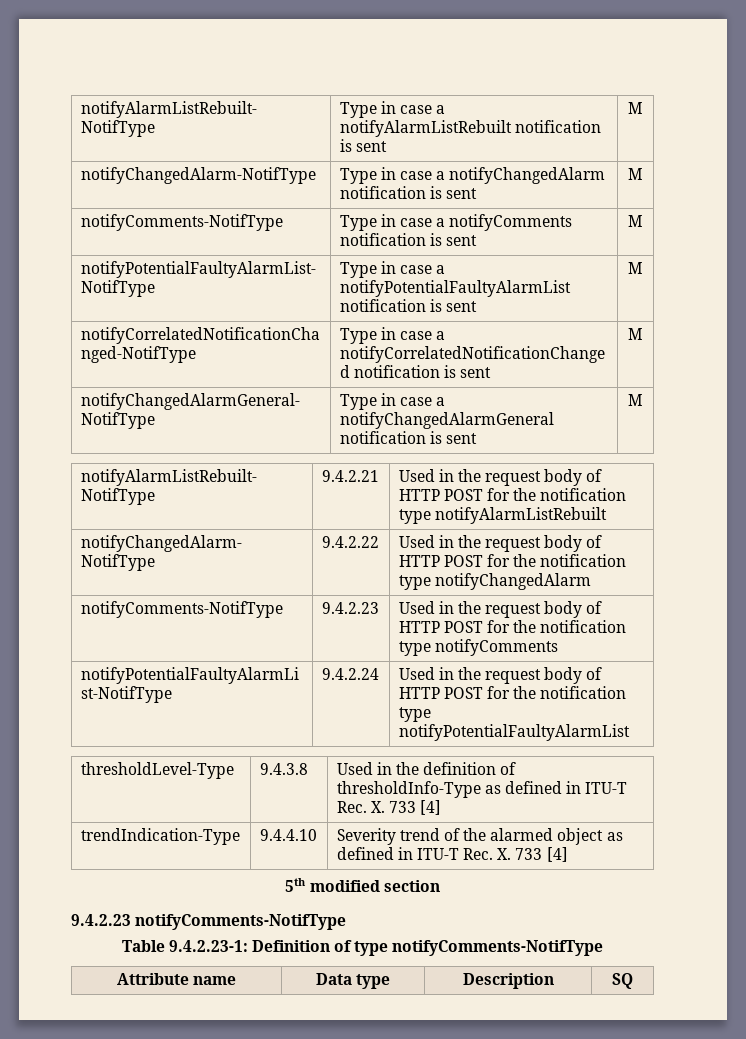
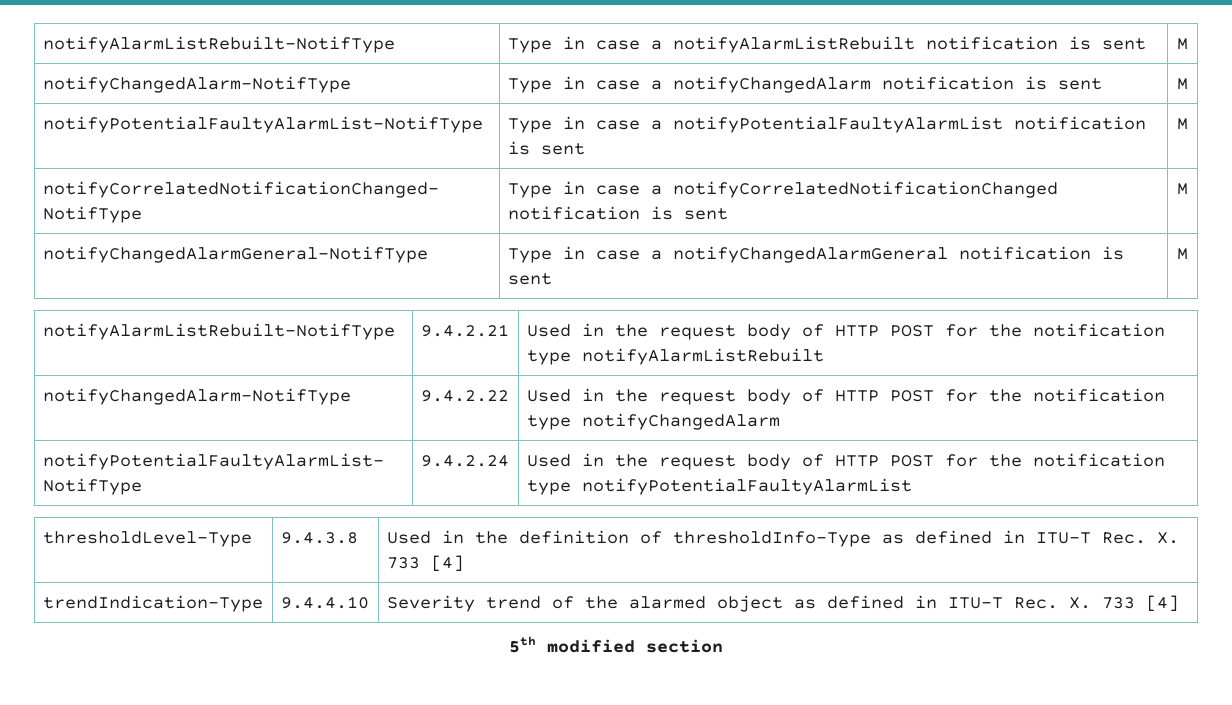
- notifyComments-NotifType | Type in case a notifyComments notification is sent | M
- notifyComments-NotifType | 9.4.2.23 | Used in the request body of HTTP POST for the notification type notifyComments
- 9.4.2.23 notifyComments-NotifType
- Table 9.4.2.23-1: Definition of type notifyComments-NotifType
- Attribute name | Data type | Description | SQ

